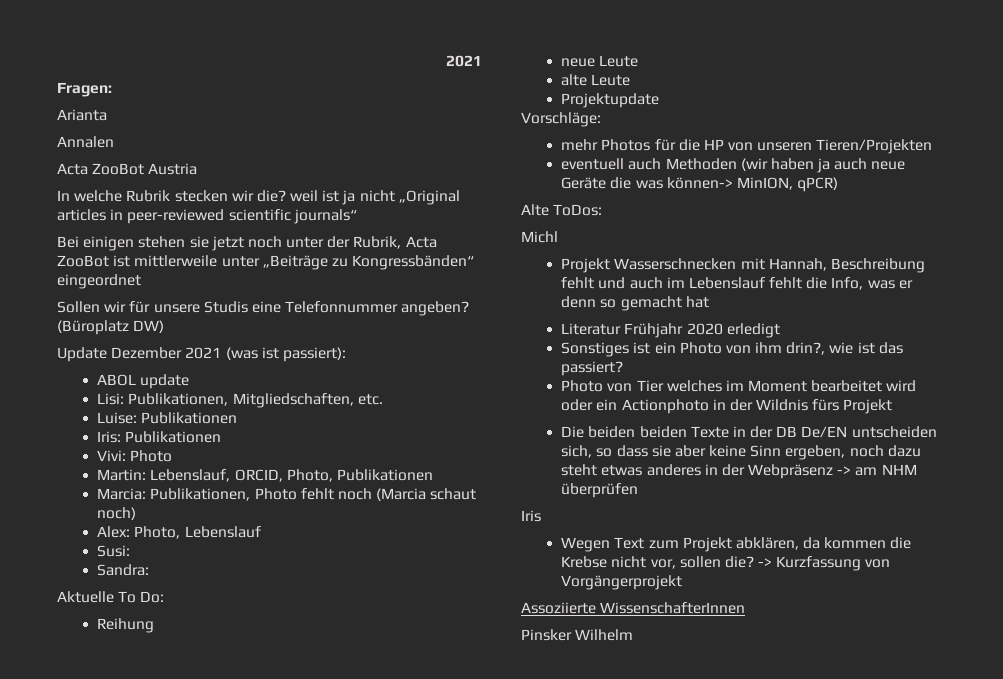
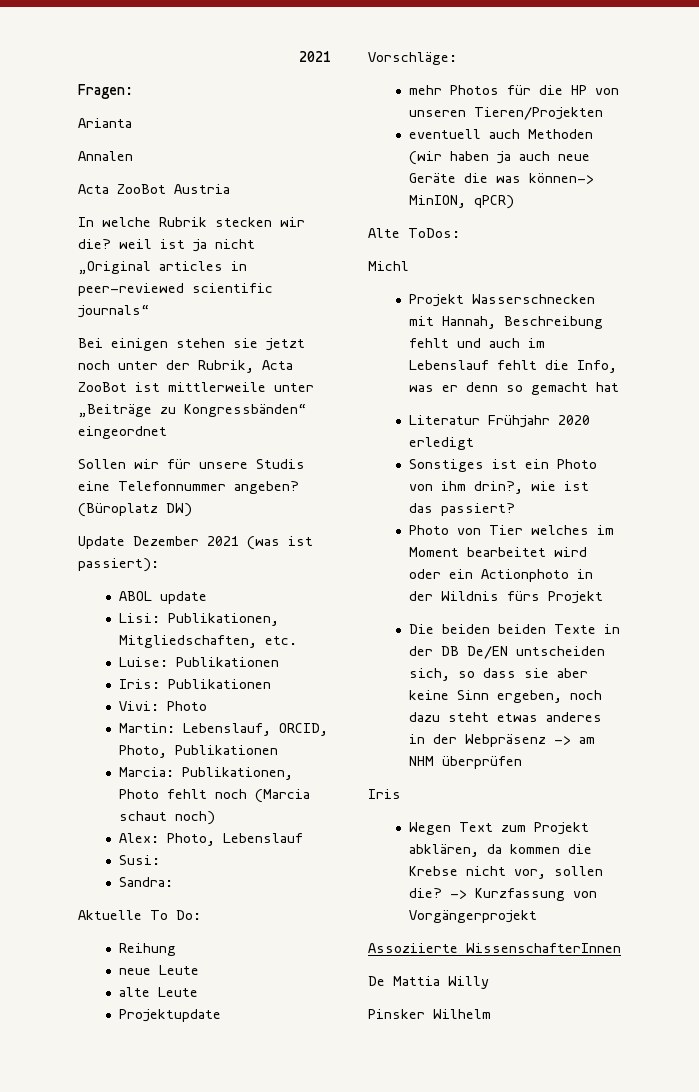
+ De Mattia Willy

